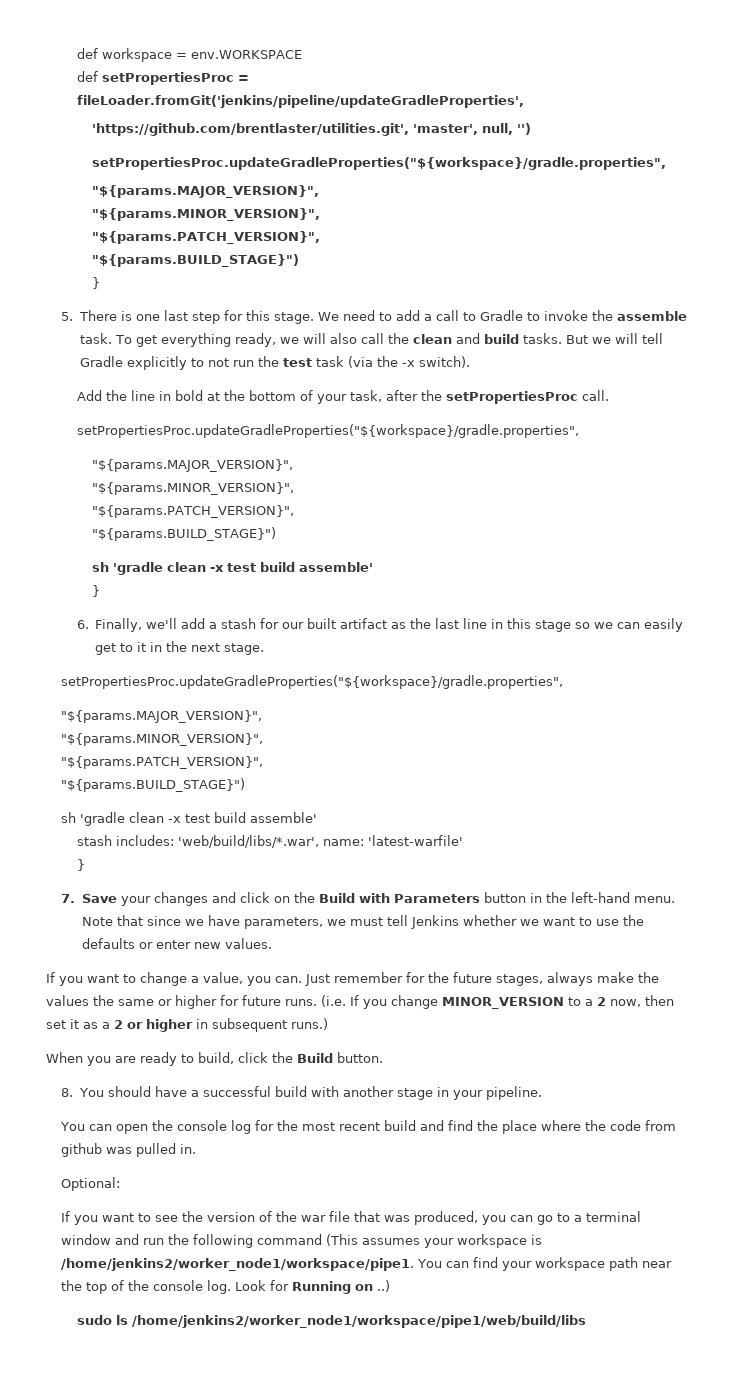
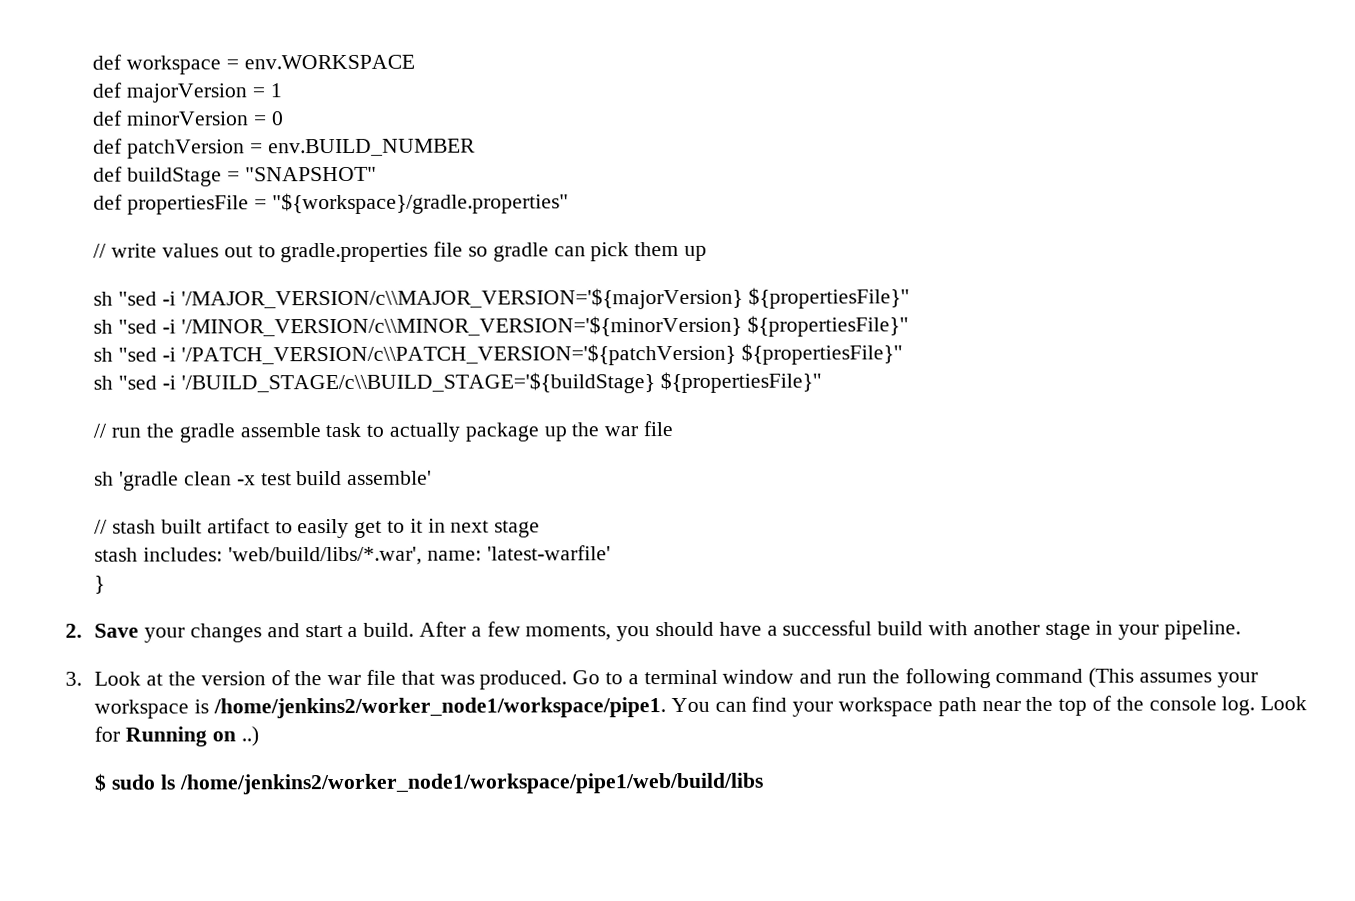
- def setPropertiesProc = fileLoader.fromGit('jenkins/pipeline/updateGradleProperties',
- 'https://github.com/brentlaster/utilities.git', 'master', null, '')
- setPropertiesProc.updateGradleProperties("${workspace}/gradle.properties",
- "${params.MAJOR_VERSION}",
- "${params.MINOR_VERSION}",
- "${params.PATCH_VERSION}",
- "${params.BUILD_STAGE}")
- }
- 5. There is one last step for this stage. We need to add a call to Gradle to invoke the assemble task. To get everything ready, we will also call the clean and build tasks. But we will tell Gradle explicitly to not run the test task (via the -x switch).
- Add the line in bold at the bottom of your task, after the setPropertiesProc call.
- setPropertiesProc.updateGradleProperties("${workspace}/gradle.properties",
- "${params.MAJOR_VERSION}",
- "${params.MINOR_VERSION}",
- "${params.PATCH_VERSION}",
- "${params.BUILD_STAGE}")
+ def majorVersion = 1
+ def minorVersion = 0
+ def patchVersion = env.BUILD_NUMBER
+ def buildStage = "SNAPSHOT"
+ def propertiesFile = "${workspace}/gradle.properties"
+ // write values out to gradle.properties file so gradle can pick them up
+ sh "sed -i '/MAJOR_VERSION/c\\MAJOR_VERSION='${majorVersion} ${propertiesFile}"
+ sh "sed -i '/MINOR_VERSION/c\\MINOR_VERSION='${minorVersion} ${propertiesFile}"
+ sh "sed -i '/PATCH_VERSION/c\\PATCH_VERSION='${patchVersion} ${propertiesFile}"
+ sh "sed -i '/BUILD_STAGE/c\\BUILD_STAGE='${buildStage} ${propertiesFile}"
+ // run the gradle assemble task to actually package up the war file
  sh 'gradle clean -x test build assemble'
- }
- 6. Finally, we'll add a stash for our built artifact as the last line in this stage so we can easily get to it in the next stage.
- setPropertiesProc.updateGradleProperties("${workspace}/gradle.properties",
- "${params.MAJOR_VERSION}",
- "${params.MINOR_VERSION}",
- "${params.PATCH_VERSION}",
- "${params.BUILD_STAGE}")
- sh 'gradle clean -x test build assemble'
+ // stash built artifact to easily get to it in next stage
- 7. Save your changes and click on the Build with Parameters button in the left-hand menu. Note that since we have parameters, we must tell Jenkins whether we want to use the defaults or enter new values.
- If you want to change a value, you can. Just remember for the future stages, always make the values the same or higher for future runs. (i.e. If you change MINOR_VERSION to a 2 now, then set it as a 2 or higher in subsequent runs.)
- When you are ready to build, click the Build button.
- 8. You should have a successful build with another stage in your pipeline.
+ 2. Save your changes and start a build. After a few moments, you should have a successful build with another stage in your pipeline.
- You can open the console log for the most recent build and find the place where the code from github was pulled in.
- Optional:
- If you want to see the version of the war file that was produced, you can go to a terminal window and run the following command (This assumes your workspace is /home/jenkins2/worker_node1/workspace/pipe1.
+ 3. Look at the version of the war file that was produced. Go to a terminal window and run the following command (This assumes your workspace is /home/jenkins2/worker_node1/workspace/pipe1.
- sudo ls /home/jenkins2/worker_node1/workspace/pipe1/web/build/libs
+ $ sudo ls /home/jenkins2/worker_node1/workspace/pipe1/web/build/libs

